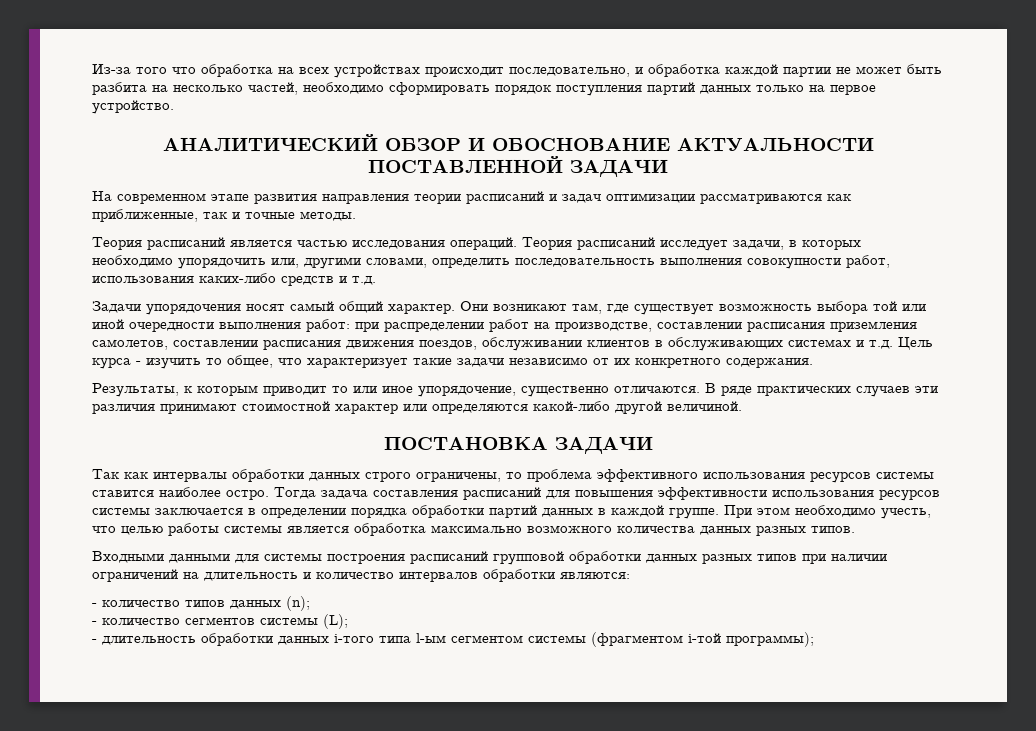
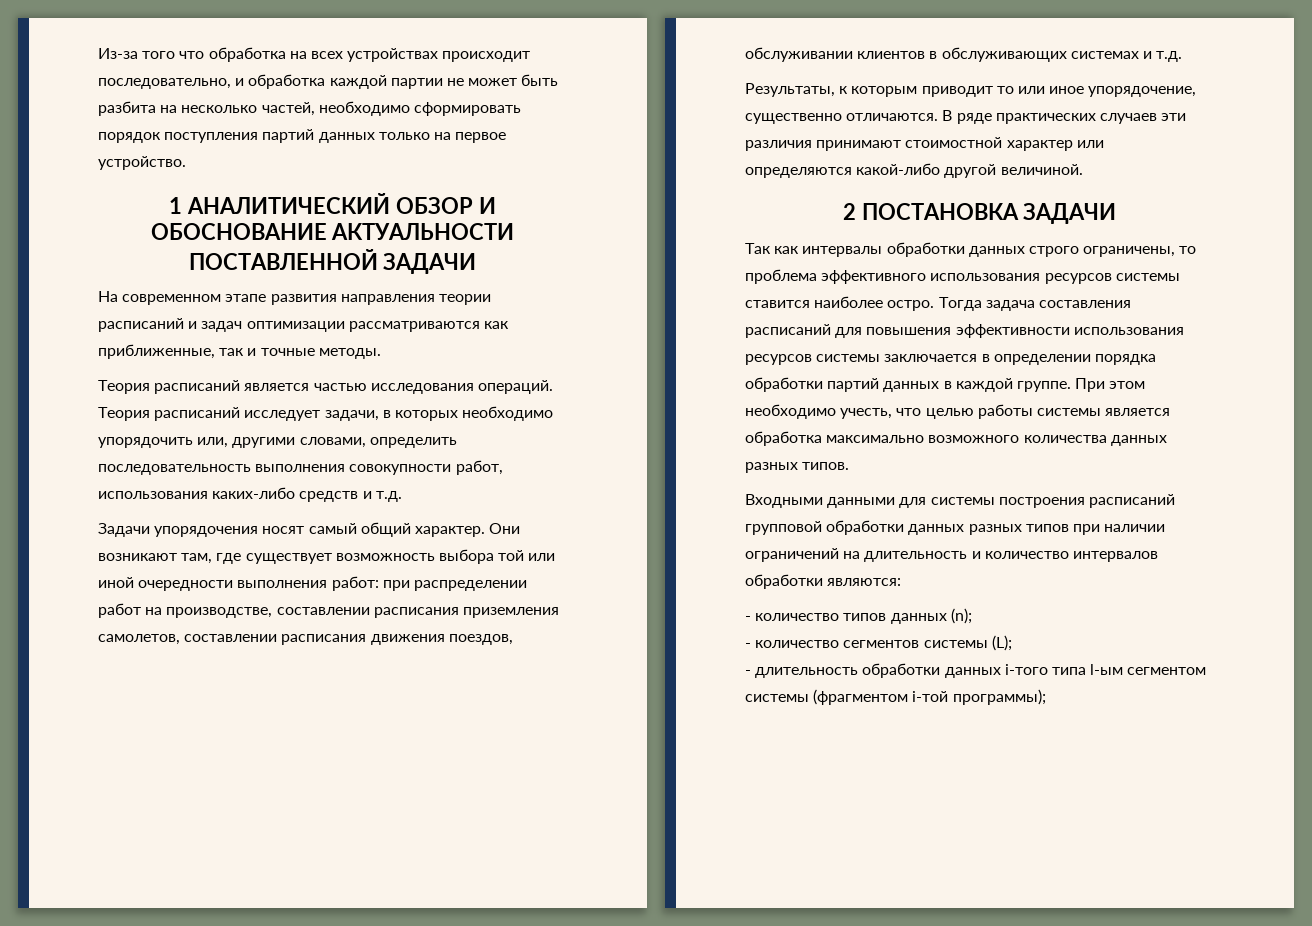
- АНАЛИТИЧЕСКИЙ ОБЗОР И ОБОСНОВАНИЕ АКТУАЛЬНОСТИ ПОСТАВЛЕННОЙ ЗАДАЧИ
+ 1 АНАЛИТИЧЕСКИЙ ОБЗОР И ОБОСНОВАНИЕ АКТУАЛЬНОСТИ ПОСТАВЛЕННОЙ ЗАДАЧИ
- Они возникают там, где существует возможность выбора той или иной очередности выполнения работ: при распределении работ на производстве, составлении расписания приземления самолетов, составлении расписания движения поездов, обслуживании клиентов в обслуживающих системах и т.д. Цель курса - изучить то общее, что характеризует такие задачи независимо от их конкретного содержания.
+ Они возникают там, где существует возможность выбора той или иной очередности выполнения работ: при распределении работ на производстве, составлении расписания приземления самолетов, составлении расписания движения поездов, обслуживании клиентов в обслуживающих системах и т.д.
- ПОСТАНОВКА ЗАДАЧИ
+ 2 ПОСТАНОВКА ЗАДАЧИ

